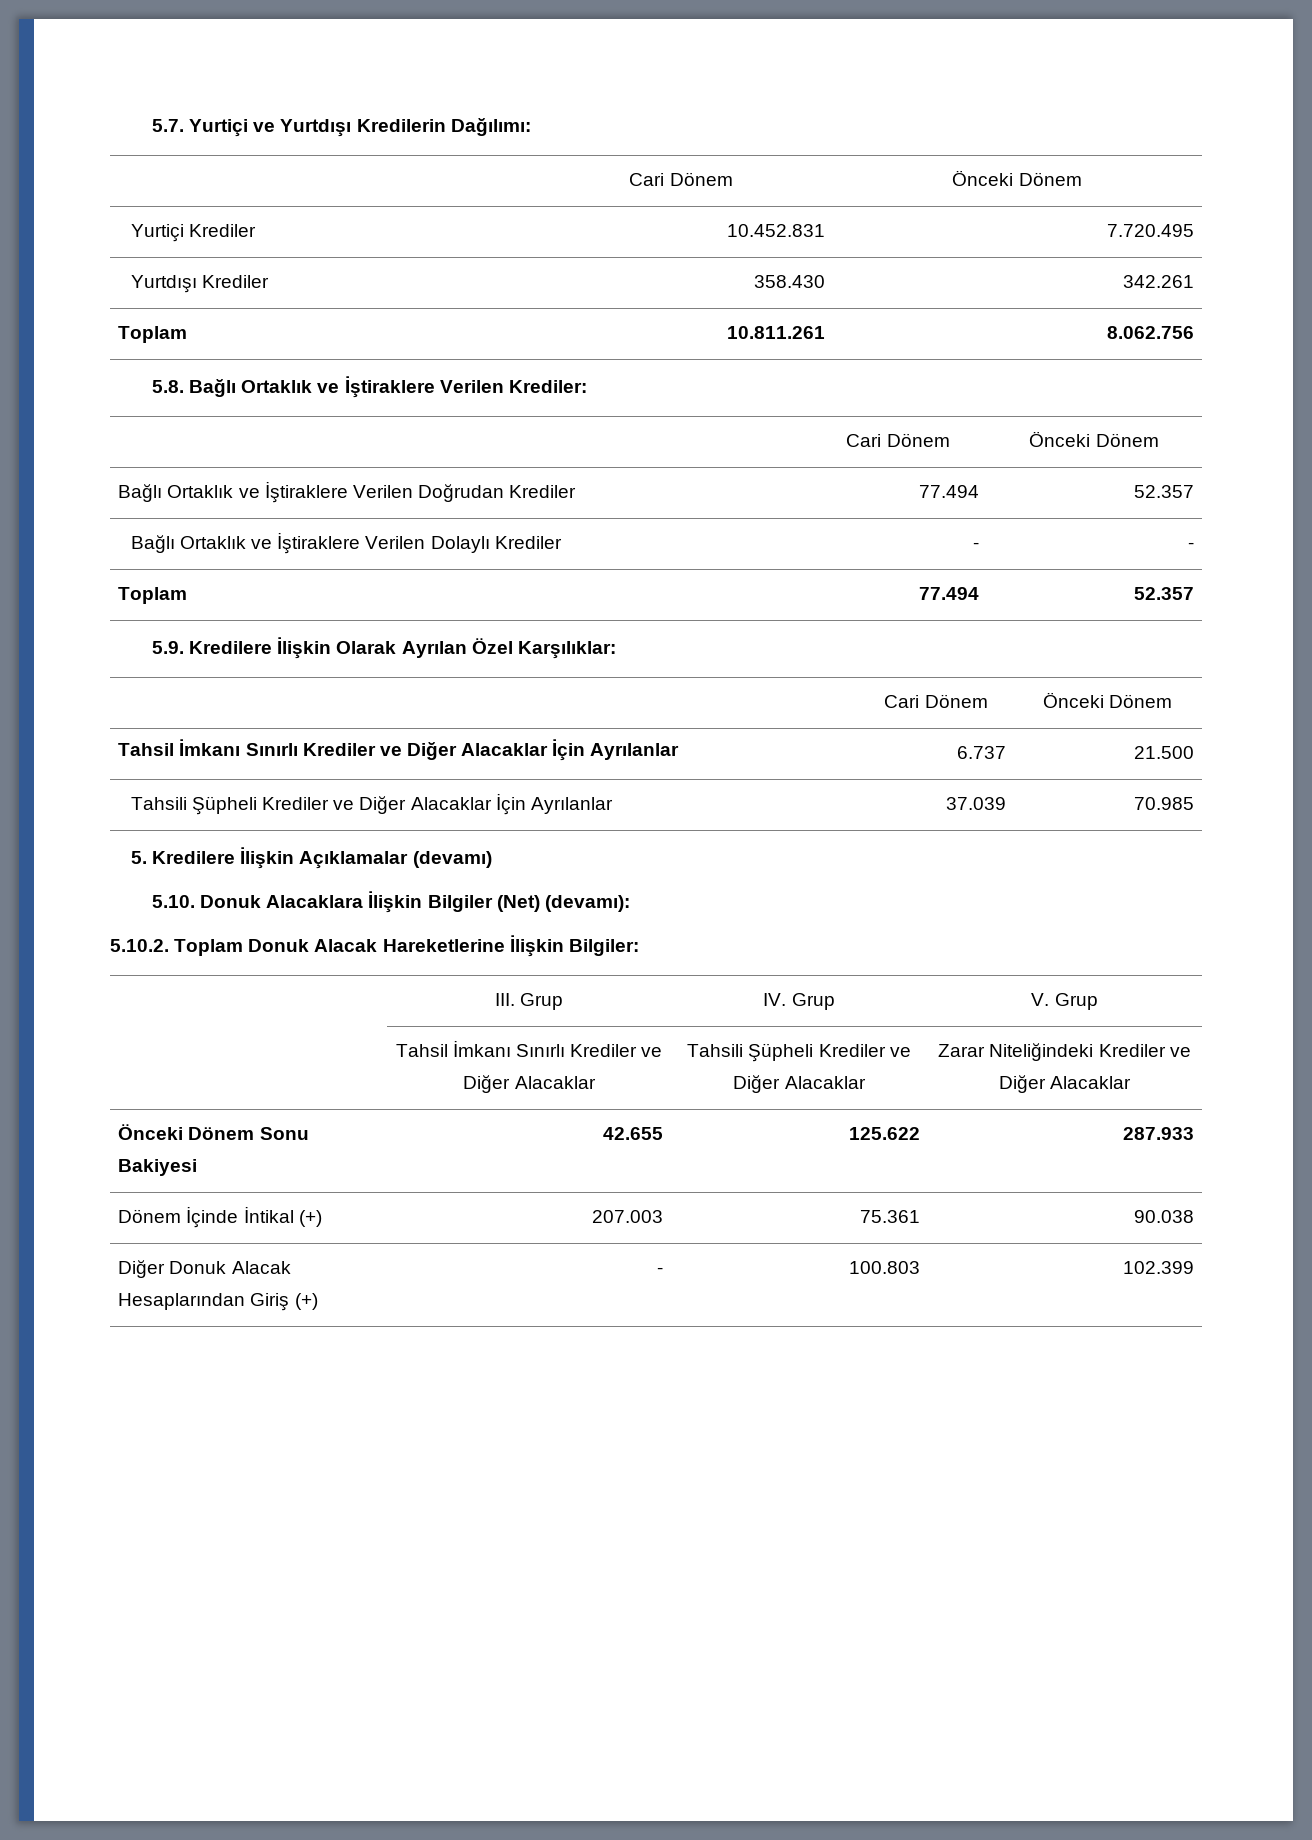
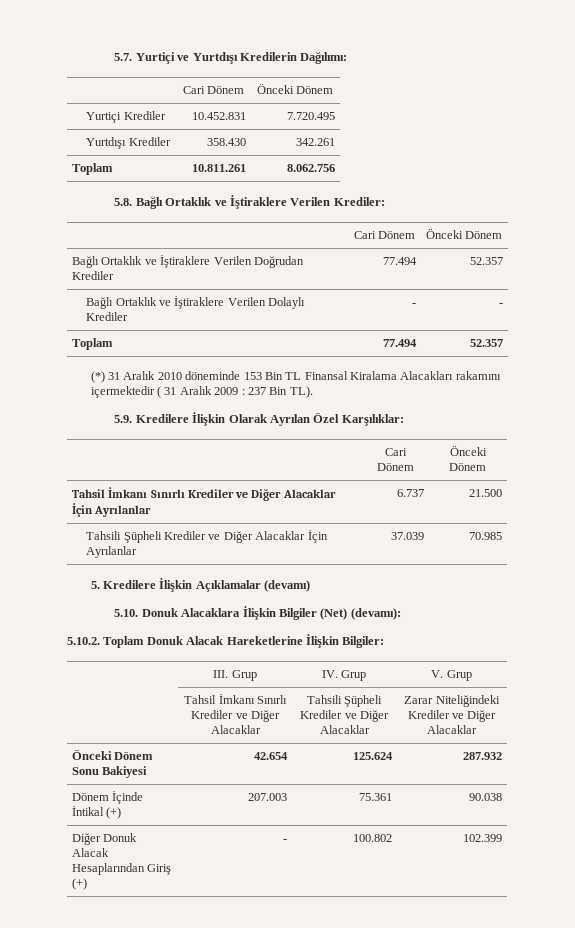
+ (*) 31 Aralık 2010 döneminde 153 Bin TL Finansal Kiralama Alacakları rakamını içermektedir ( 31 Aralık 2009 : 237 Bin TL).
- Önceki Dönem Sonu Bakiyesi | 42.655 | 125.622 | 287.933
+ Önceki Dönem Sonu Bakiyesi | 42.654 | 125.624 | 287.932
- Diğer Donuk Alacak Hesaplarından Giriş (+) | - | 100.803 | 102.399
+ Diğer Donuk Alacak Hesaplarından Giriş (+) | - | 100.802 | 102.399

